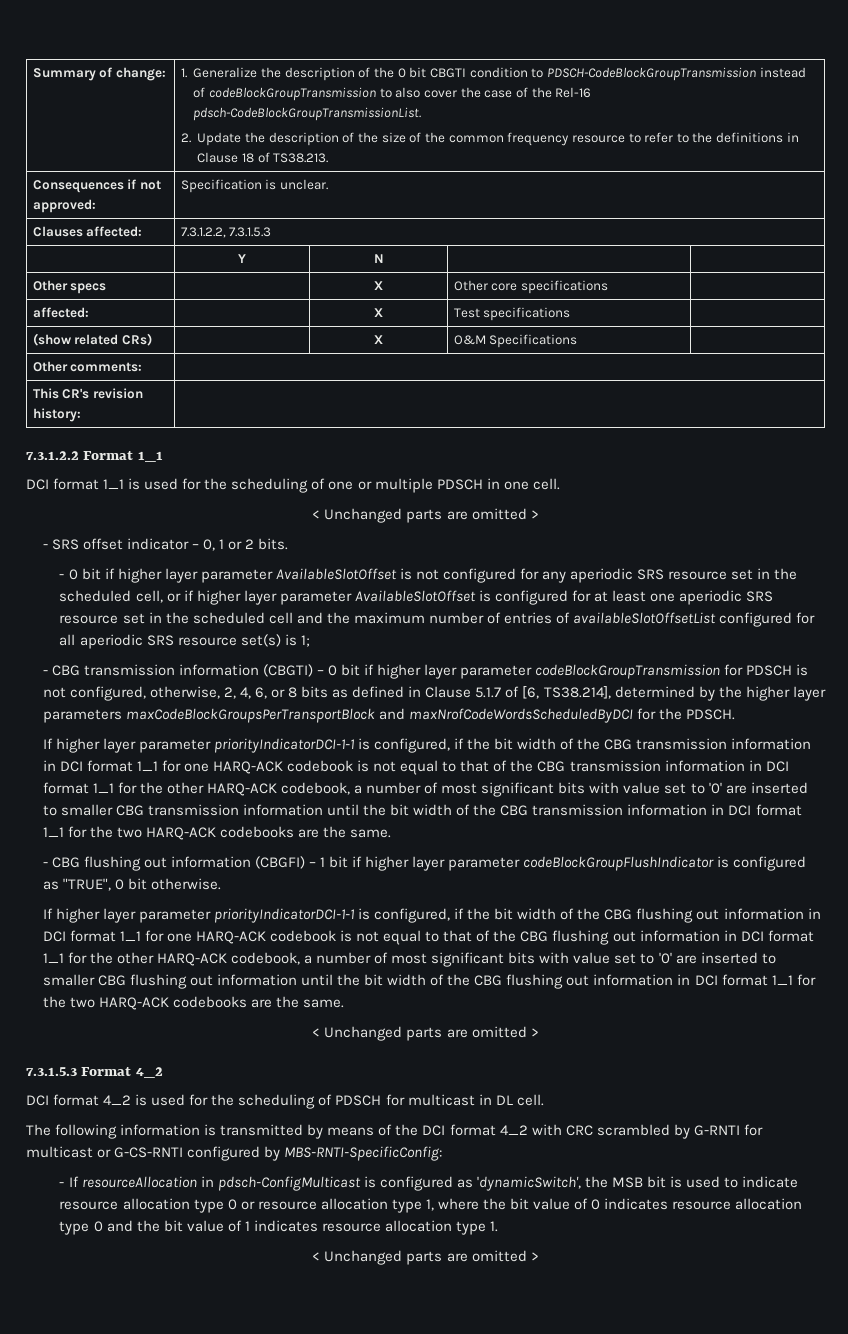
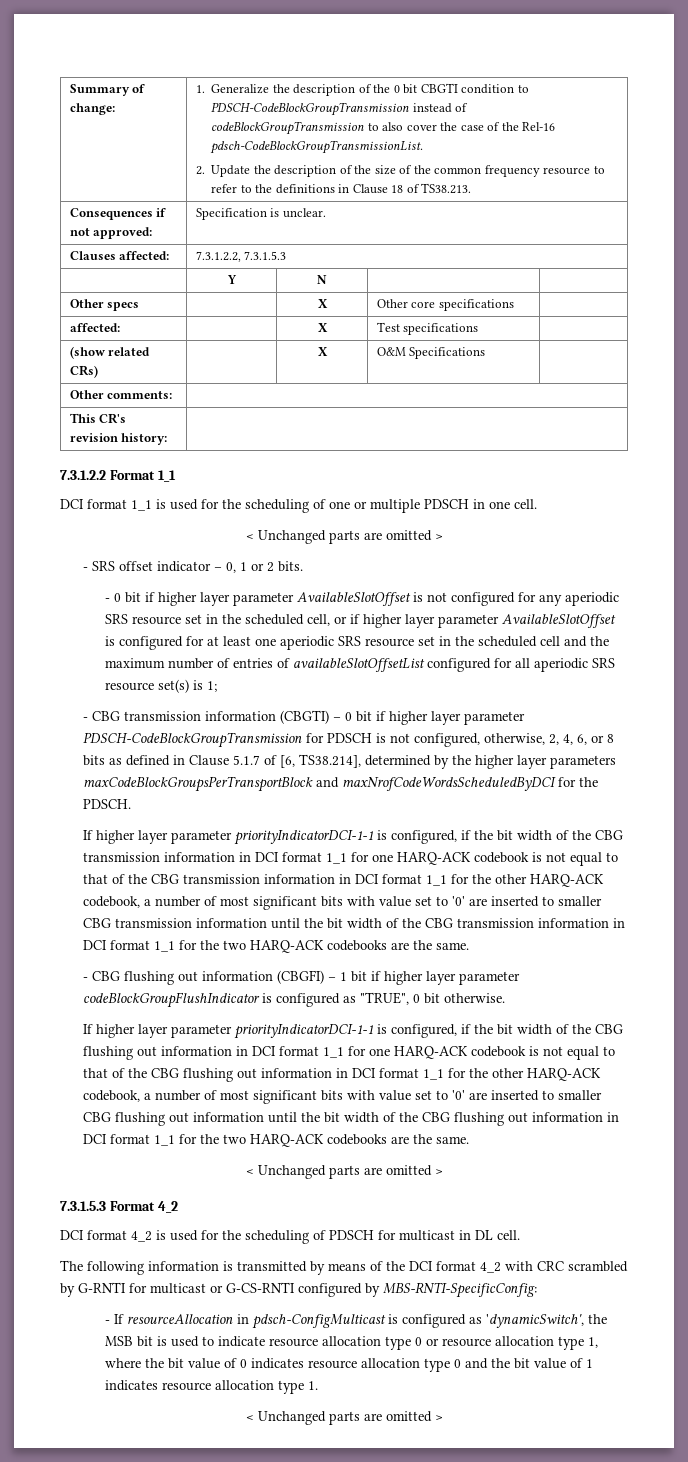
- - CBG transmission information (CBGTI) – 0 bit if higher layer parameter codeBlockGroupTransmission for PDSCH is not configured, otherwise, 2, 4, 6, or 8 bits as defined in Clause 5.1.7 of [6, TS38.214], determined by the higher layer parameters maxCodeBlockGroupsPerTransportBlock and maxNrofCodeWordsScheduledByDCI for the PDSCH.
+ - CBG transmission information (CBGTI) – 0 bit if higher layer parameter PDSCH-CodeBlockGroupTransmission for PDSCH is not configured, otherwise, 2, 4, 6, or 8 bits as defined in Clause 5.1.7 of [6, TS38.214], determined by the higher layer parameters maxCodeBlockGroupsPerTransportBlock and maxNrofCodeWordsScheduledByDCI for the PDSCH.

